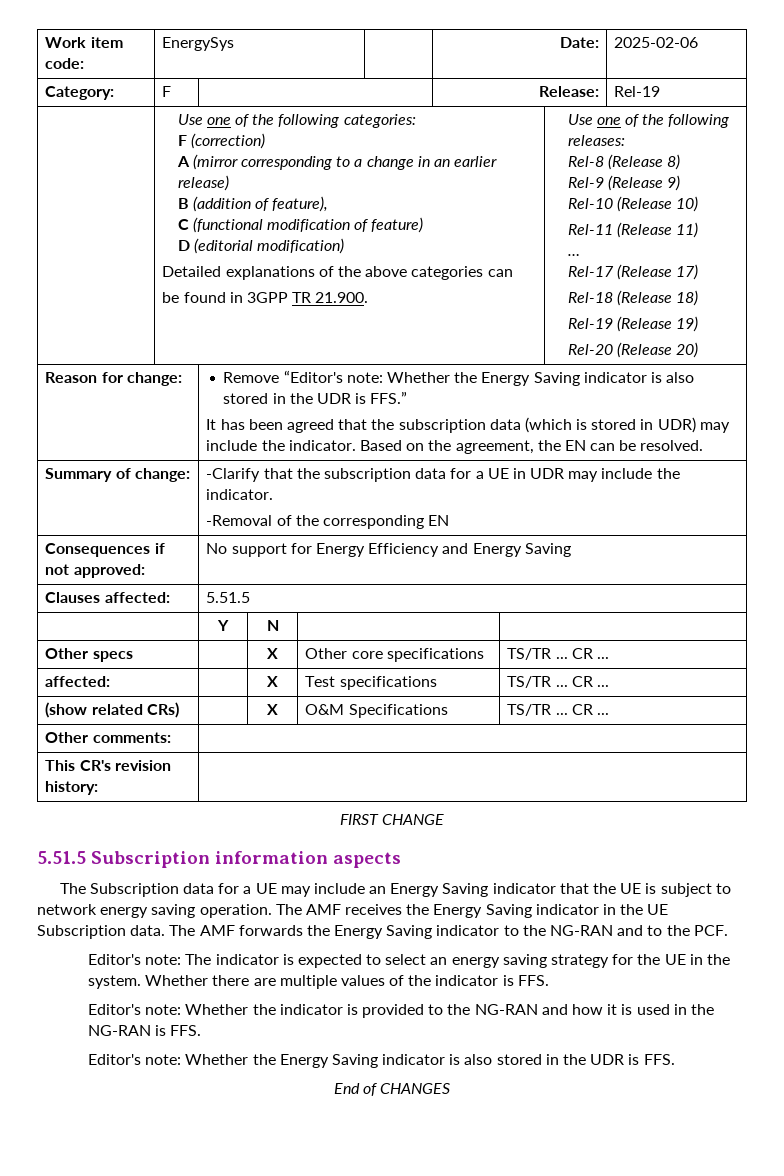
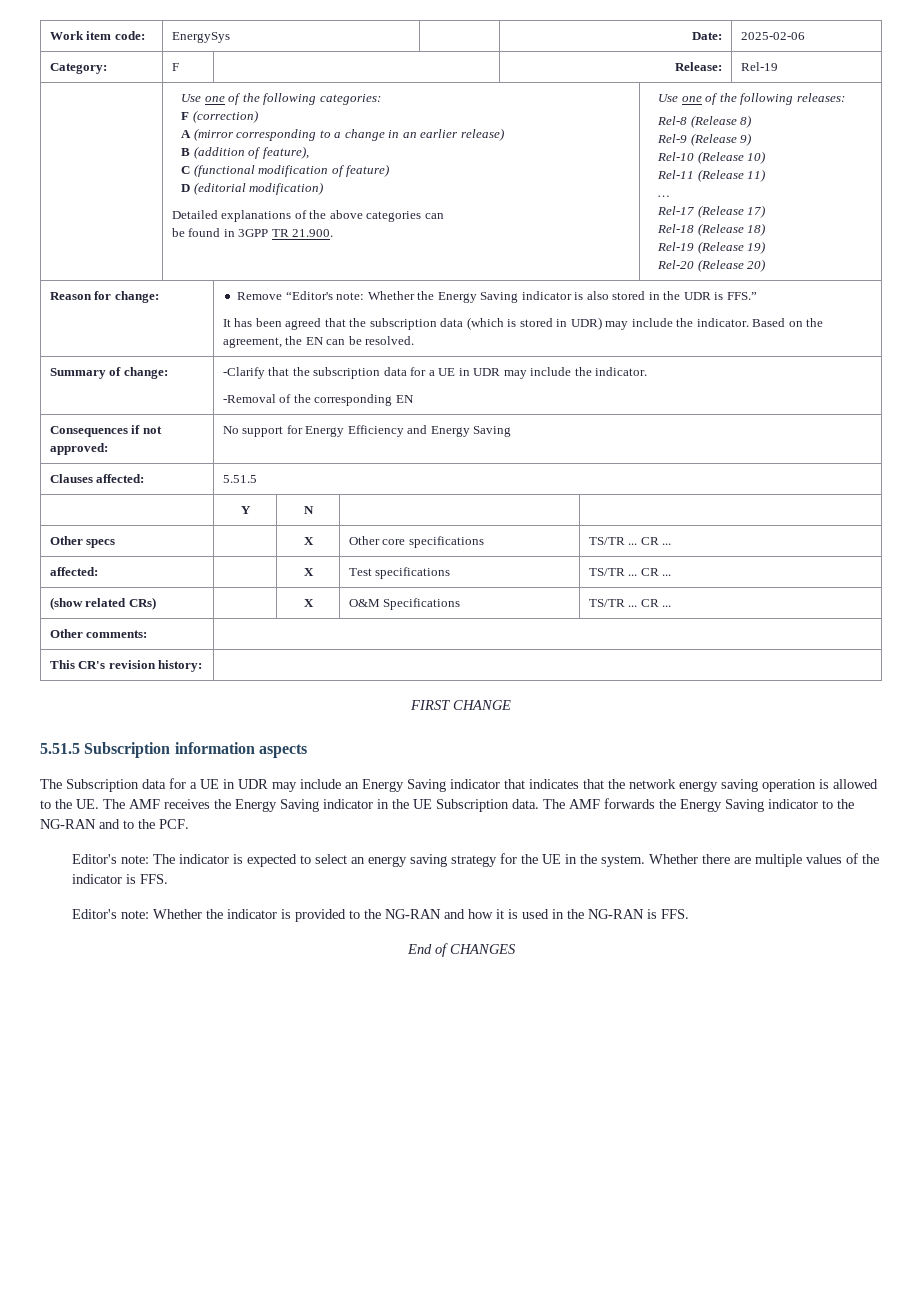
- The Subscription data for a UE may include an Energy Saving indicator that the UE is subject to network energy saving operation. The AMF receives the Energy Saving indicator in the UE Subscription data.
+ The Subscription data for a UE in UDR may include an Energy Saving indicator that indicates that the network energy saving operation is allowed to the UE. The AMF receives the Energy Saving indicator in the UE Subscription data.
- Editor's note: Whether the Energy Saving indicator is also stored in the UDR is FFS.

